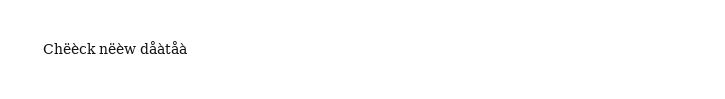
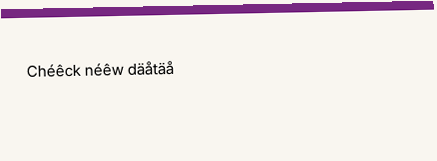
- Chëèck nëèw dåàtåà
+ Chéêck néêw däåtäå

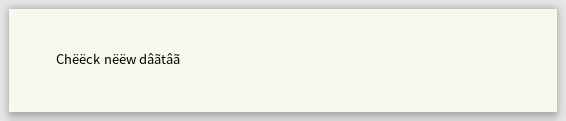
- Chéêck néêw däåtäå
+ Chëëck nëëw dâãtâã

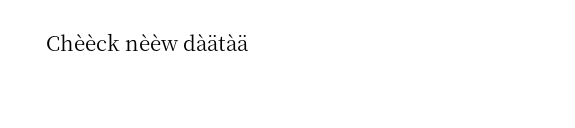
- Chëëck nëëw dâãtâã
+ Chèèck nèèw dàätàä

